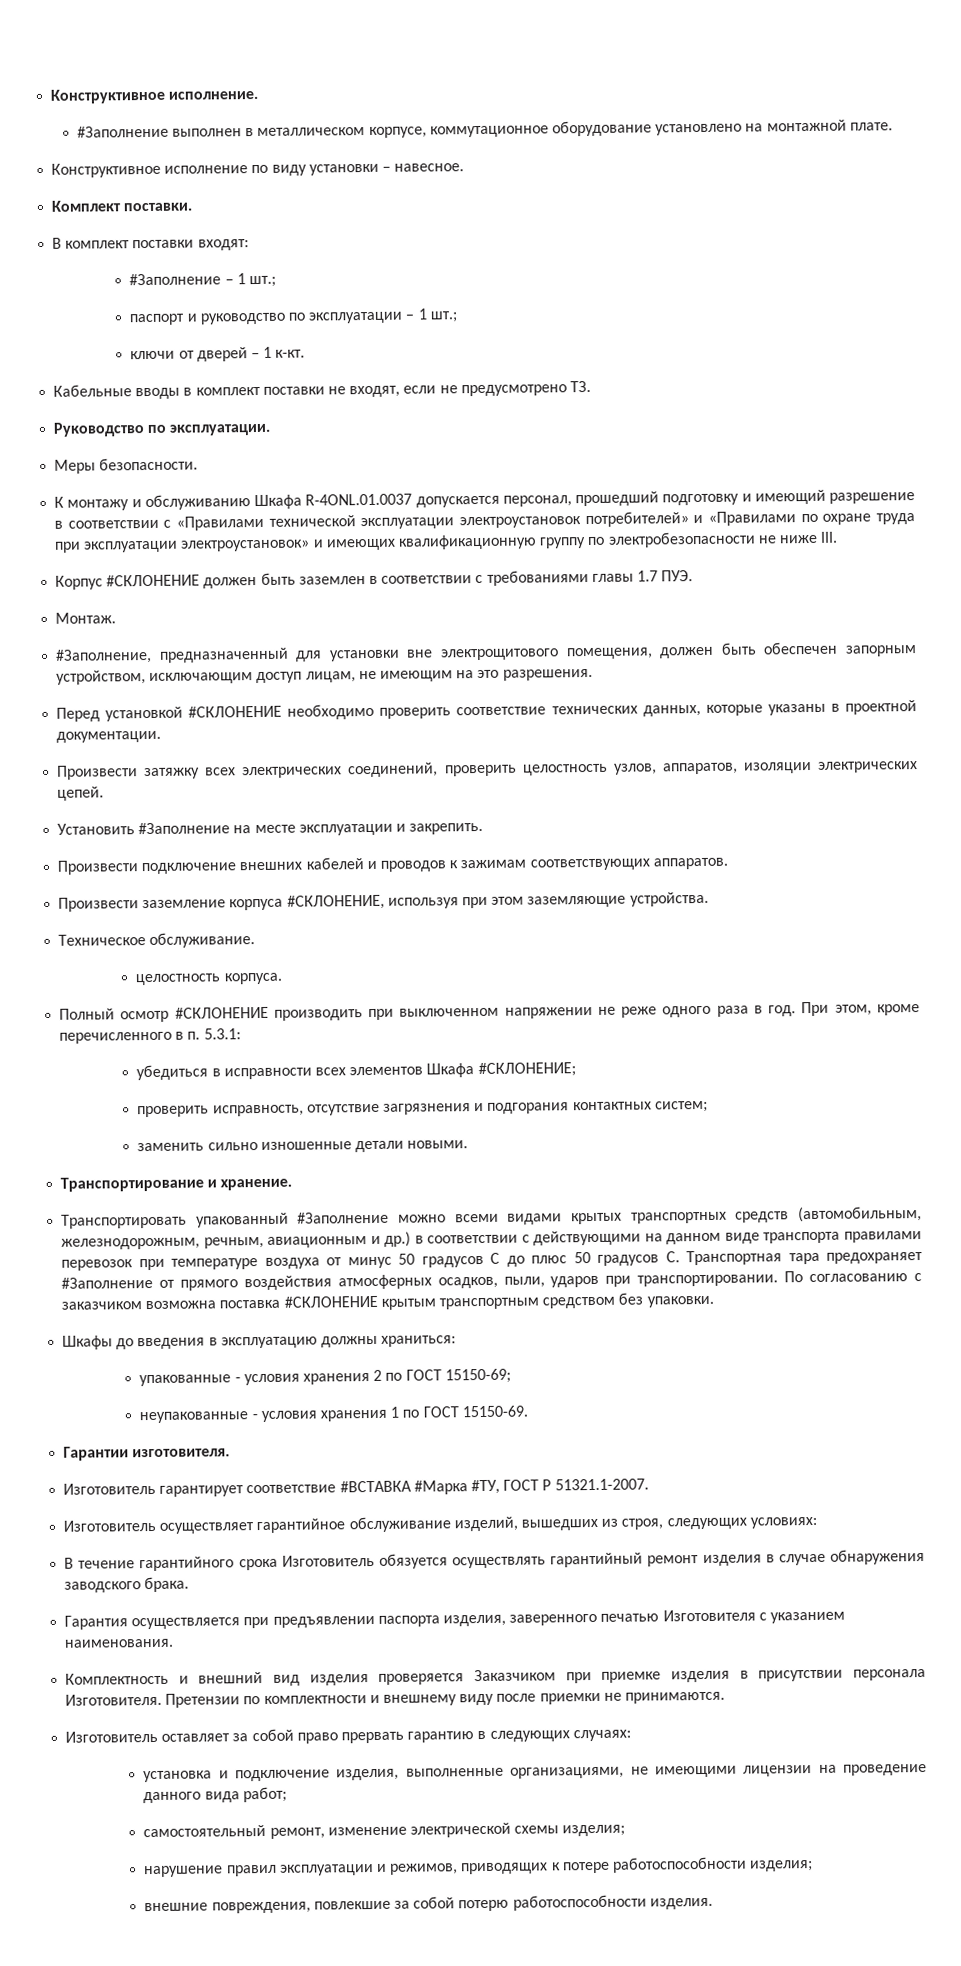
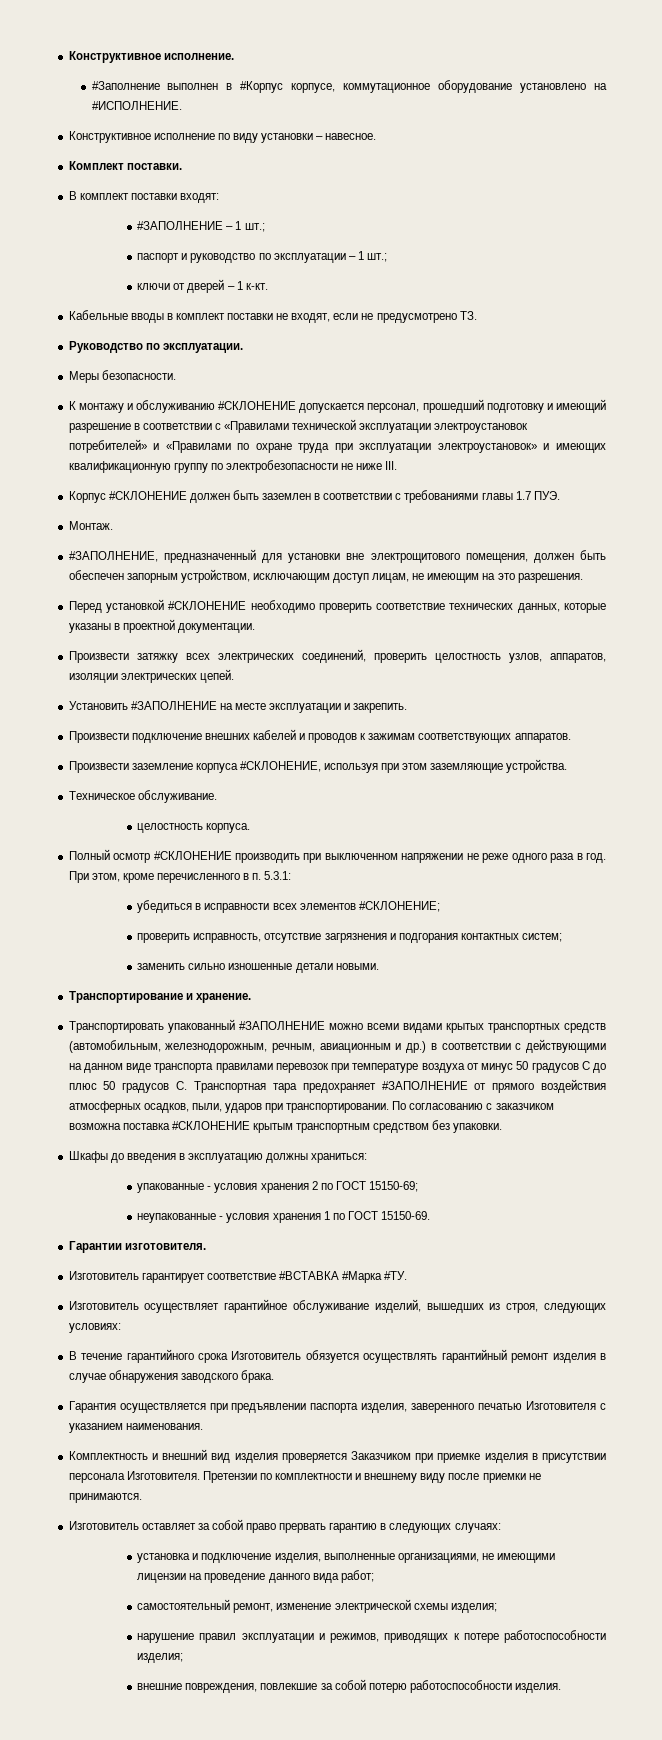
- #Заполнение выполнен в металлическом корпусе, коммутационное оборудование установлено на монтажной плате.
+ #Заполнение выполнен в #Корпус корпусе, коммутационное оборудование установлено на #ИСПОЛНЕНИЕ.
- #Заполнение – 1 шт.;
+ #ЗАПОЛНЕНИЕ – 1 шт.;
- К монтажу и обслуживанию Шкафа R-4ONL.01.0037 допускается персонал, прошедший подготовку и имеющий разрешение в соответствии с «Правилами технической эксплуатации электроустановок потребителей» и «Правилами по охране труда при эксплуатации электроустановок» и имеющих квалификационную группу по электробезопасности не ниже III.
+ К монтажу и обслуживанию #СКЛОНЕНИЕ допускается персонал, прошедший подготовку и имеющий разрешение в соответствии с «Правилами технической эксплуатации электроустановок потребителей» и «Правилами по охране труда при эксплуатации электроустановок» и имеющих квалификационную группу по электробезопасности не ниже III.
- #Заполнение, предназначенный для установки вне электрощитового помещения, должен быть обеспечен запорным устройством, исключающим доступ лицам, не имеющим на это разрешения.
+ #ЗАПОЛНЕНИЕ, предназначенный для установки вне электрощитового помещения, должен быть обеспечен запорным устройством, исключающим доступ лицам, не имеющим на это разрешения.
- Установить #Заполнение на месте эксплуатации и закрепить.
+ Установить #ЗАПОЛНЕНИЕ на месте эксплуатации и закрепить.
- убедиться в исправности всех элементов Шкафа #СКЛОНЕНИЕ;
+ убедиться в исправности всех элементов #СКЛОНЕНИЕ;
- Транспортировать упакованный #Заполнение можно всеми видами крытых транспортных средств (автомобильным, железнодорожным, речным, авиационным и др.) в соответствии с действующими на данном виде транспорта правилами перевозок при температуре воздуха от минус 50 градусов С до плюс 50 градусов С. Транспортная тара предохраняет #Заполнение от прямого воздействия атмосферных осадков, пыли, ударов при транспортировании.
+ Транспортировать упакованный #ЗАПОЛНЕНИЕ можно всеми видами крытых транспортных средств (автомобильным, железнодорожным, речным, авиационным и др.) в соответствии с действующими на данном виде транспорта правилами перевозок при температуре воздуха от минус 50 градусов С до плюс 50 градусов С. Транспортная тара предохраняет #ЗАПОЛНЕНИЕ от прямого воздействия атмосферных осадков, пыли, ударов при транспортировании.
- Изготовитель гарантирует соответствие #ВСТАВКА #Марка #ТУ, ГОСТ Р 51321.1-2007.
+ Изготовитель гарантирует соответствие #ВСТАВКА #Марка #ТУ.

